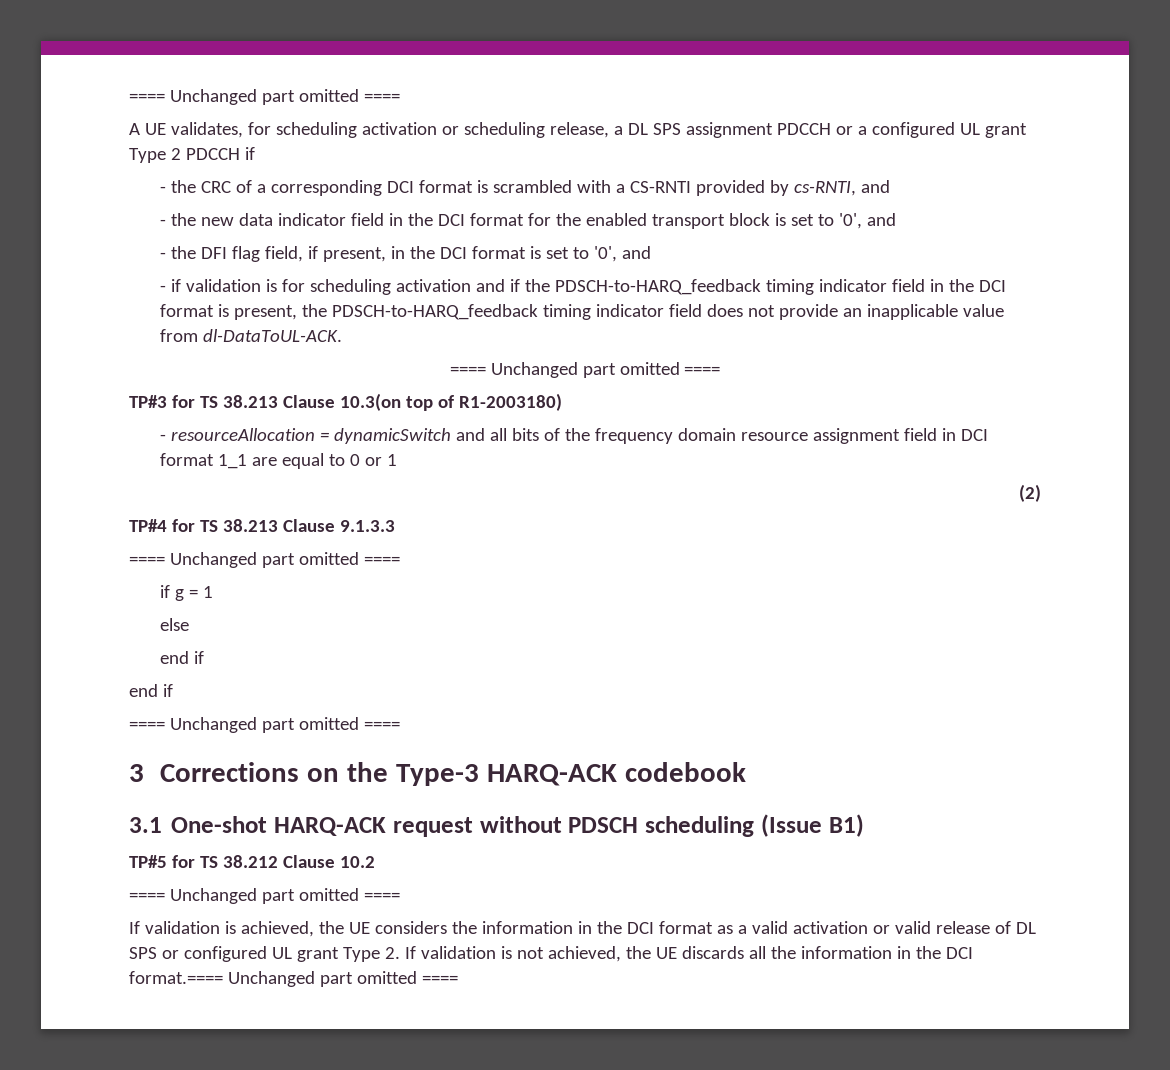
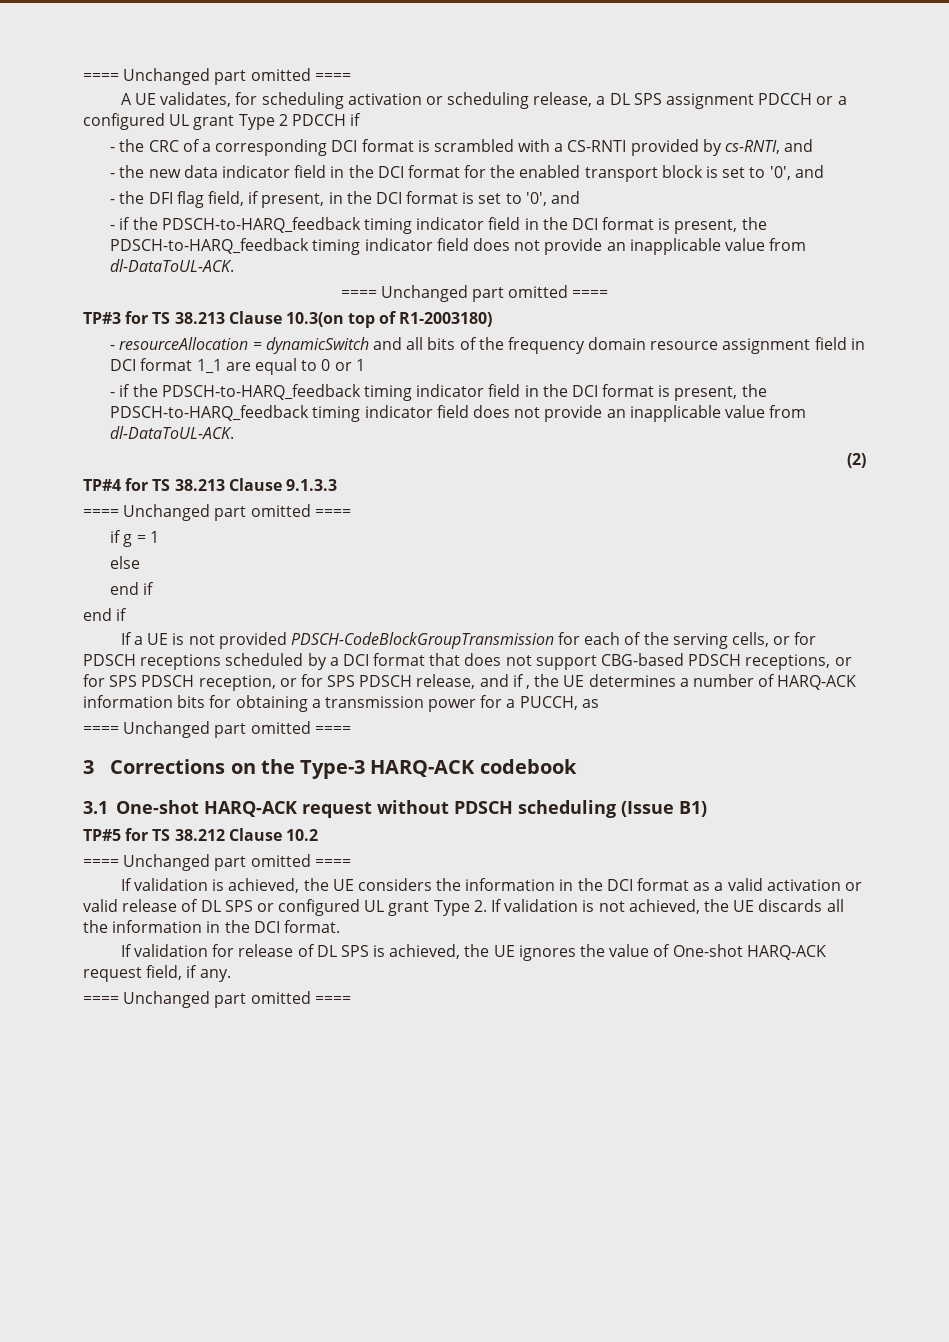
  - the DFI flag field, if present, in the DCI format is set to '0', and
- - if validation is for scheduling activation and if the PDSCH-to-HARQ_feedback timing indicator field in the DCI format is present, the PDSCH-to-HARQ_feedback timing indicator field does not provide an inapplicable value from dl-DataToUL-ACK.
+ - if the PDSCH-to-HARQ_feedback timing indicator field in the DCI format is present, the PDSCH-to-HARQ_feedback timing indicator field does not provide an inapplicable value from dl-DataToUL-ACK.
  - resourceAllocation = dynamicSwitch and all bits of the frequency domain resource assignment field in DCI format 1_1 are equal to 0 or 1
+ - if the PDSCH-to-HARQ_feedback timing indicator field in the DCI format is present, the PDSCH-to-HARQ_feedback timing indicator field does not provide an inapplicable value from dl-DataToUL-ACK.
+ If a UE is not provided PDSCH-CodeBlockGroupTransmission for each of the serving cells, or for PDSCH receptions scheduled by a DCI format that does not support CBG-based PDSCH receptions, or for SPS PDSCH reception, or for SPS PDSCH release, and if , the UE determines a number of HARQ-ACK information bits for obtaining a transmission power for a PUCCH, as
- If validation is achieved, the UE considers the information in the DCI format as a valid activation or valid release of DL SPS or configured UL grant Type 2. If validation is not achieved, the UE discards all the information in the DCI format.==== Unchanged part omitted ====
+ If validation is achieved, the UE considers the information in the DCI format as a valid activation or valid release of DL SPS or configured UL grant Type 2. If validation is not achieved, the UE discards all the information in the DCI format.
+ If validation for release of DL SPS is achieved, the UE ignores the value of One-shot HARQ-ACK request field, if any.
+ ==== Unchanged part omitted ====

